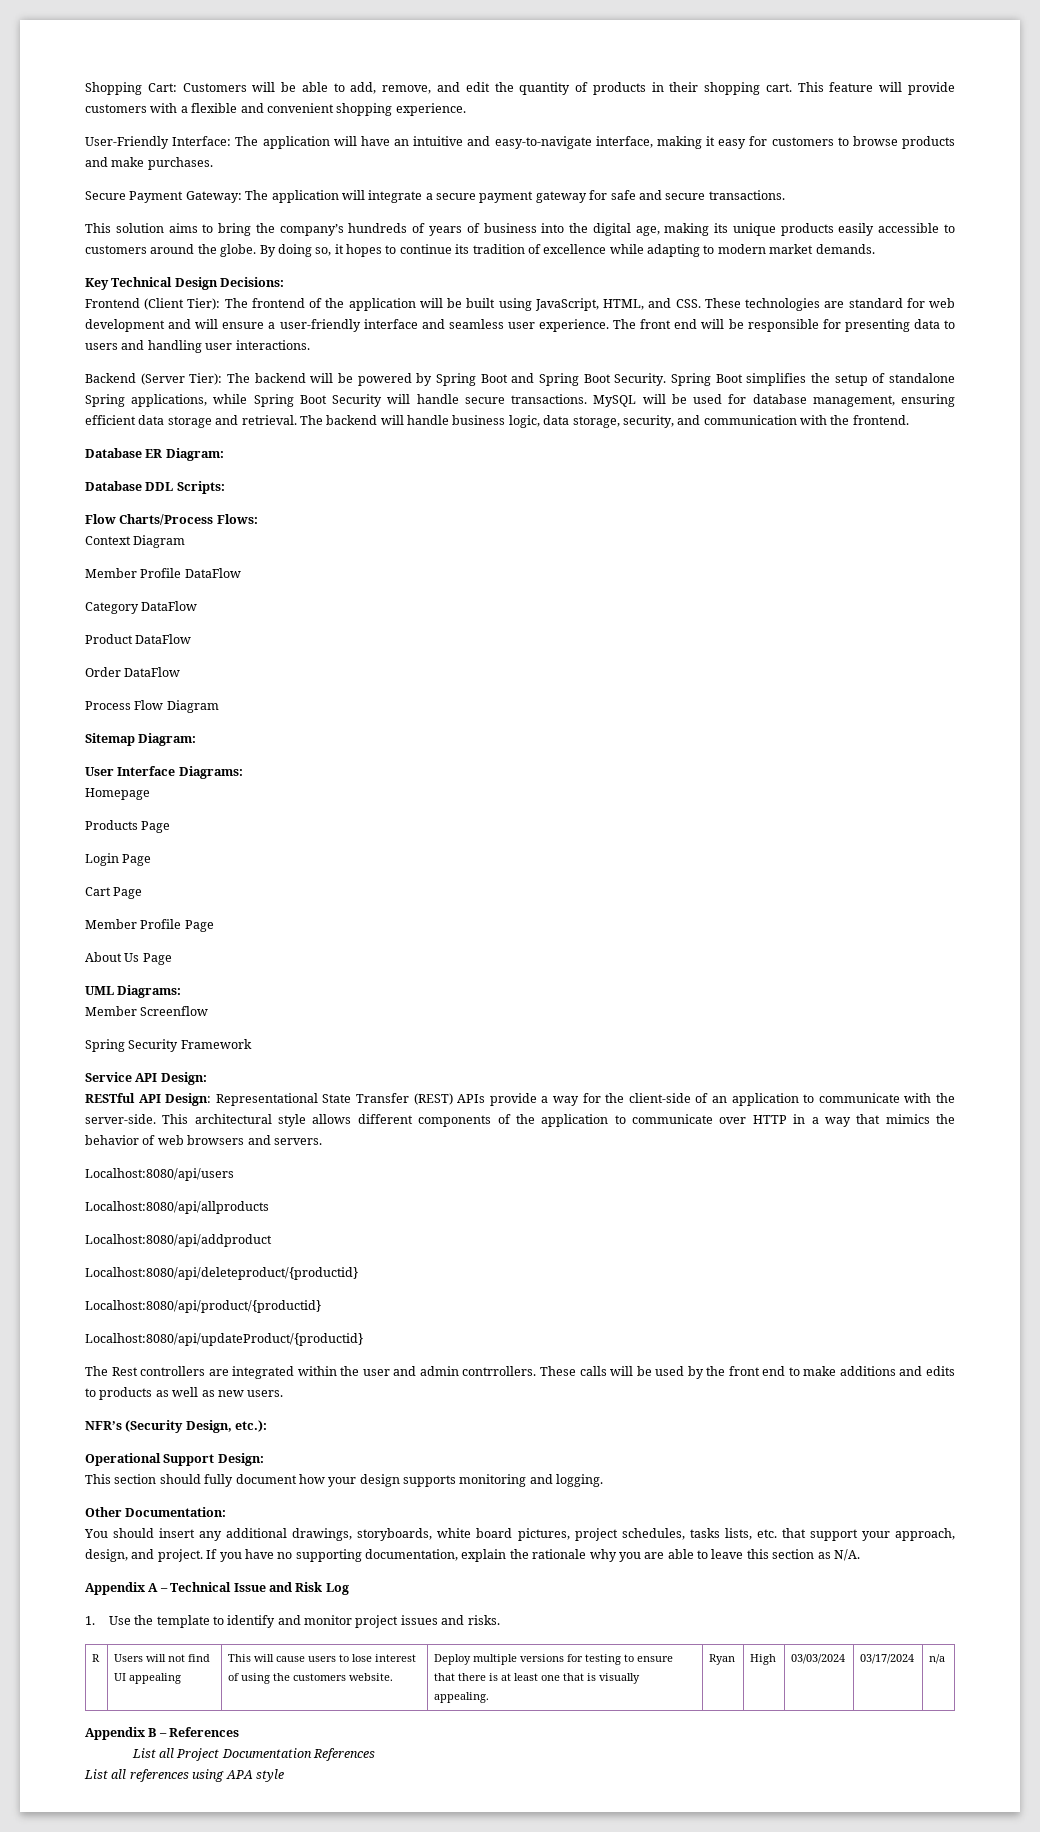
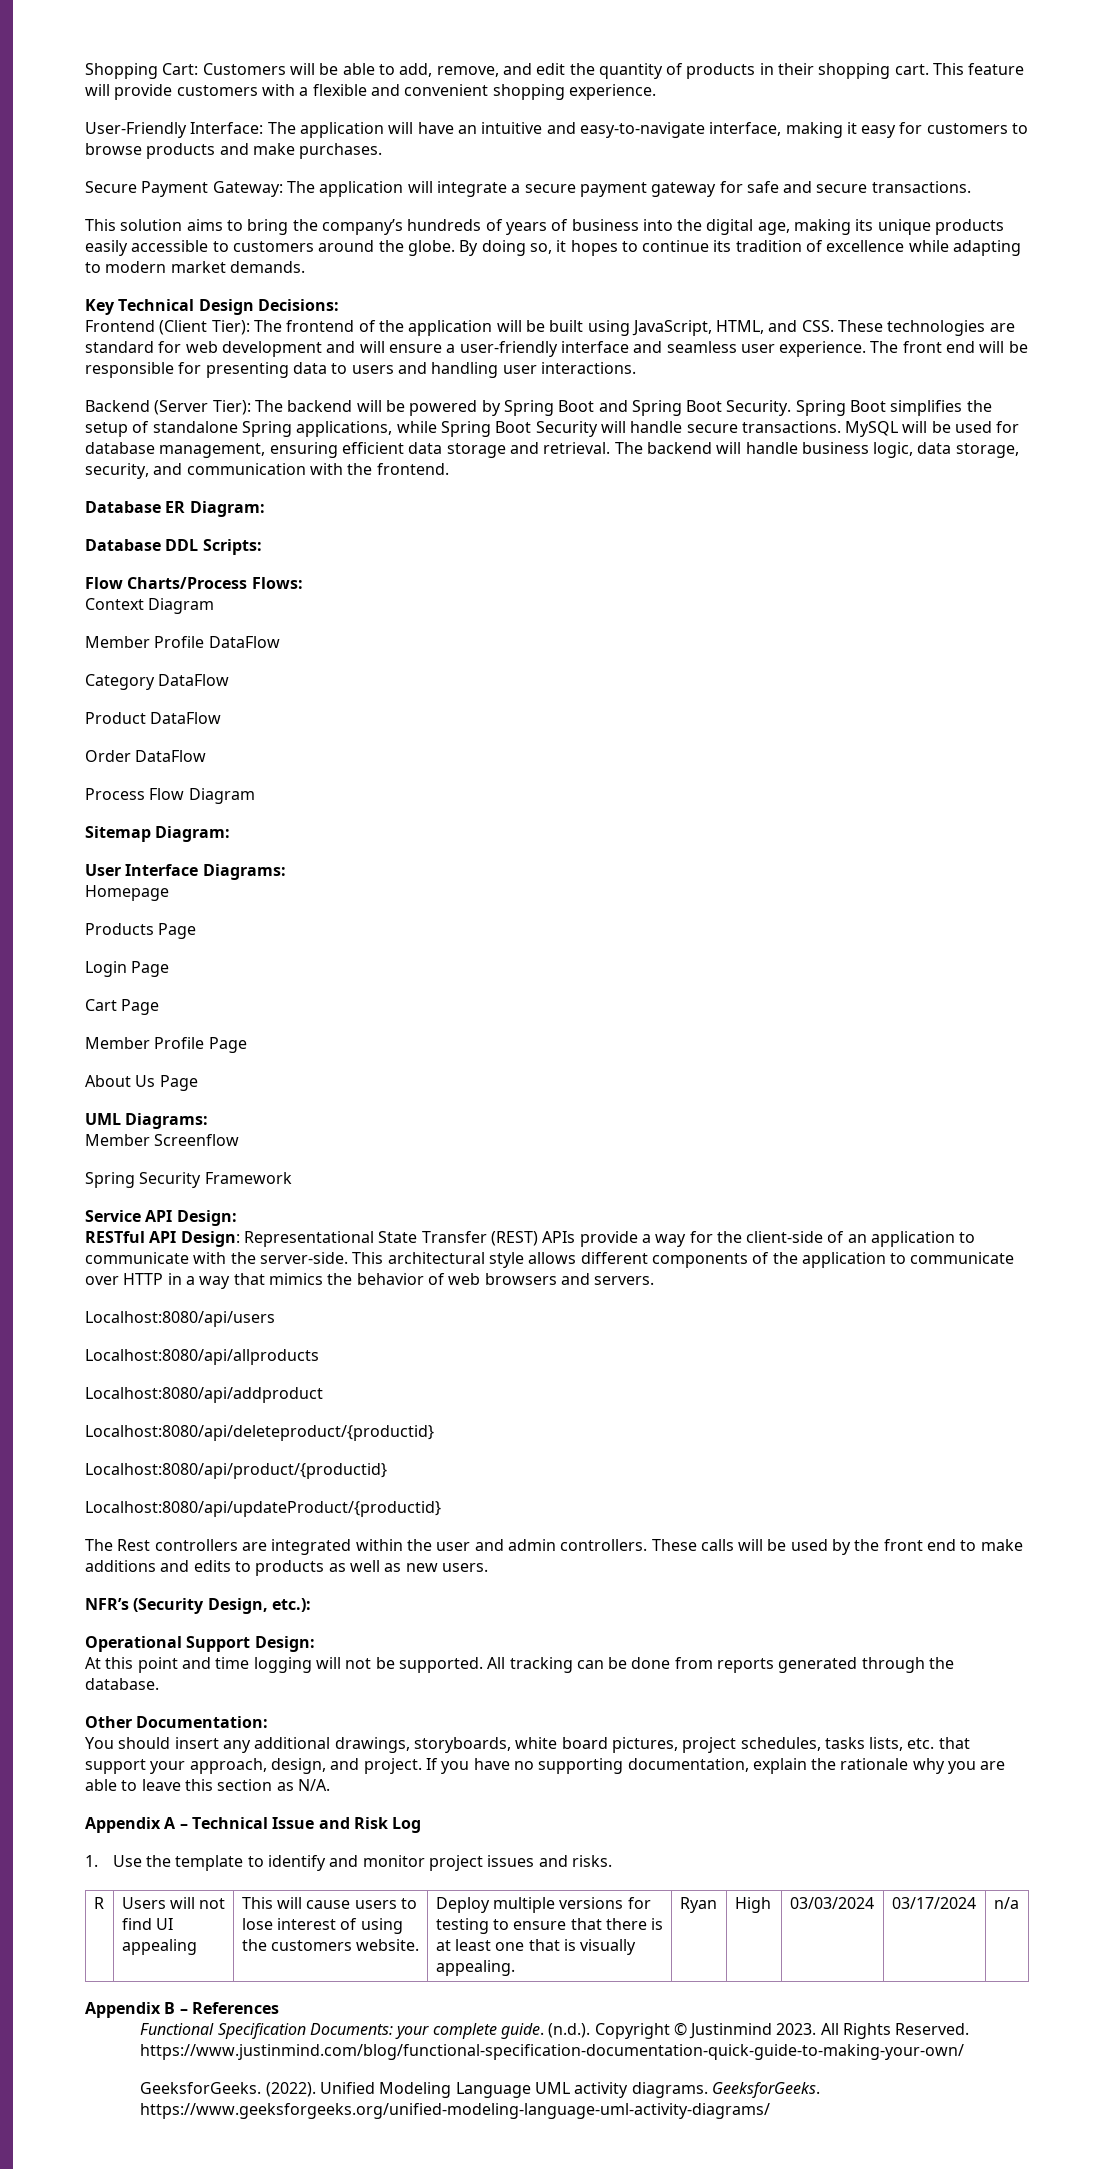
- The Rest controllers are integrated within the user and admin contrrollers.
+ The Rest controllers are integrated within the user and admin controllers.
- This section should fully document how your design supports monitoring and logging.
+ At this point and time logging will not be supported. All tracking can be done from reports generated through the database.
- List all Project Documentation References
- List all references using APA style
+ Functional Specification Documents: your complete guide. (n.d.). Copyright © Justinmind 2023. All Rights Reserved. https://www.justinmind.com/blog/functional-specification-documentation-quick-guide-to-making-your-own/
+ GeeksforGeeks. (2022). Unified Modeling Language UML activity diagrams. GeeksforGeeks. https://www.geeksforgeeks.org/unified-modeling-language-uml-activity-diagrams/

